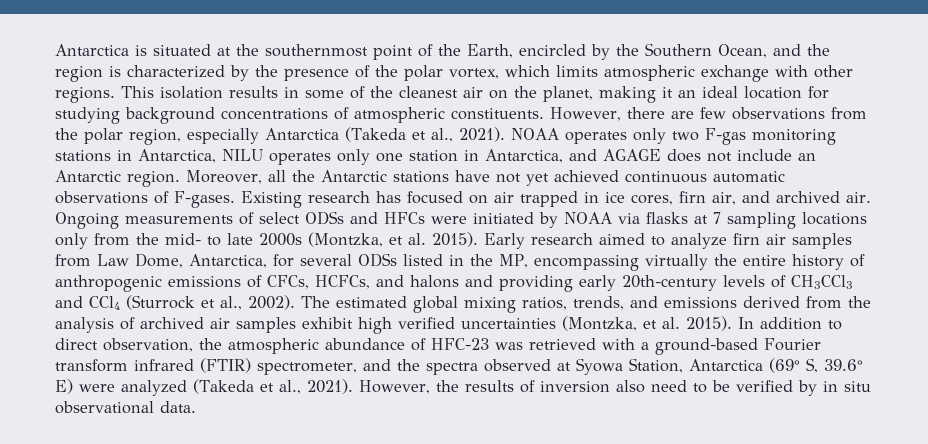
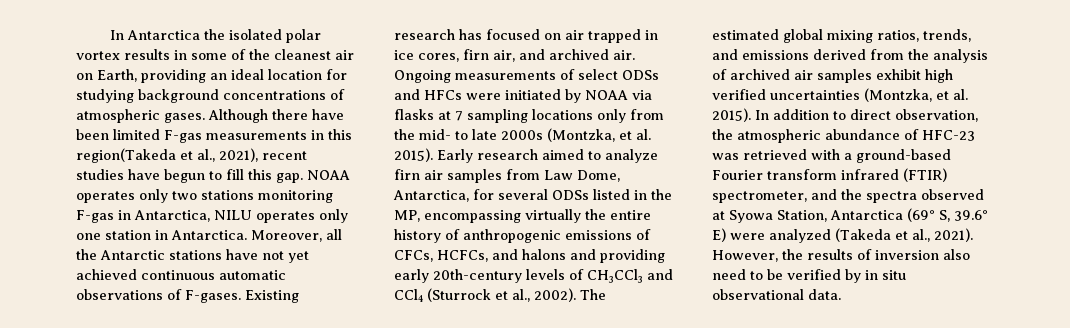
- Antarctica is situated at the southernmost point of the Earth, encircled by the Southern Ocean, and the region is characterized by the presence of the polar vortex, which limits atmospheric exchange with other regions. This isolation results in some of the cleanest air on the planet, making it an ideal location for studying background concentrations of atmospheric constituents. However, there are few observations from the polar region, especially Antarctica (Takeda et al., 2021).
+ In Antarctica the isolated polar vortex results in some of the cleanest air on Earth, providing an ideal location for studying background concentrations of atmospheric gases. Although there have been limited F-gas measurements in this region(Takeda et al., 2021), recent studies have begun to fill this gap.
- NOAA operates only two F-gas monitoring stations in Antarctica, NILU operates only one station in Antarctica, and AGAGE does not include an Antarctic region.
+ NOAA operates only two stations monitoring F-gas in Antarctica, NILU operates only one station in Antarctica.

